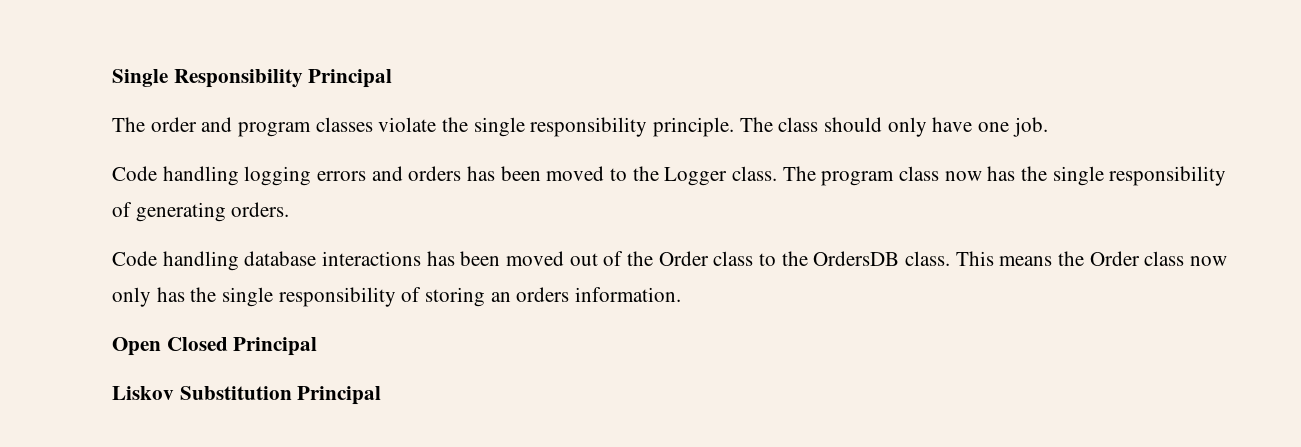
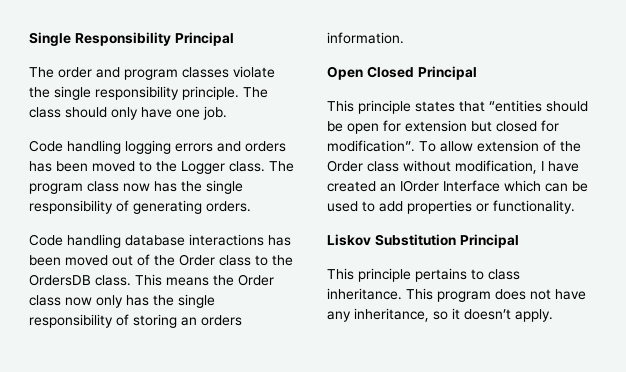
+ This principle states that “entities should be open for extension but closed for modification”. To allow extension of the Order class without modification, I have created an IOrder Interface which can be used to add properties or functionality.
  Liskov Substitution Principal
+ This principle pertains to class inheritance. This program does not have any inheritance, so it doesn’t apply.

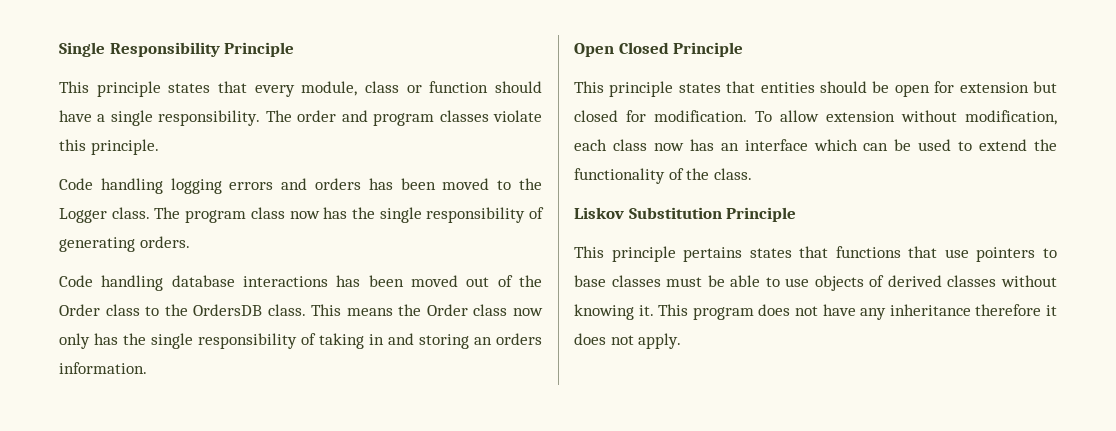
- Single Responsibility Principal
- The order and program classes violate the single responsibility principle. The class should only have one job.
+ Single Responsibility Principle
+ This principle states that every module, class or function should have a single responsibility. The order and program classes violate this principle.
- This means the Order class now only has the single responsibility of storing an orders information.
+ This means the Order class now only has the single responsibility of taking in and storing an orders information.
- Open Closed Principal
- This principle states that “entities should be open for extension but closed for modification”.
+ Open Closed Principle
+ This principle states that entities should be open for extension but closed for modification.
- To allow extension of the Order class without modification, I have created an IOrder Interface which can be used to add properties or functionality.
+ To allow extension without modification, each class now has an interface which can be used to extend the functionality of the class.
- Liskov Substitution Principal
+ Liskov Substitution Principle
- This principle pertains to class inheritance.
+ This principle pertains states that functions that use pointers to base classes must be able to use objects of derived classes without knowing it.
- This program does not have any inheritance, so it doesn’t apply.
+ This program does not have any inheritance therefore it does not apply.

